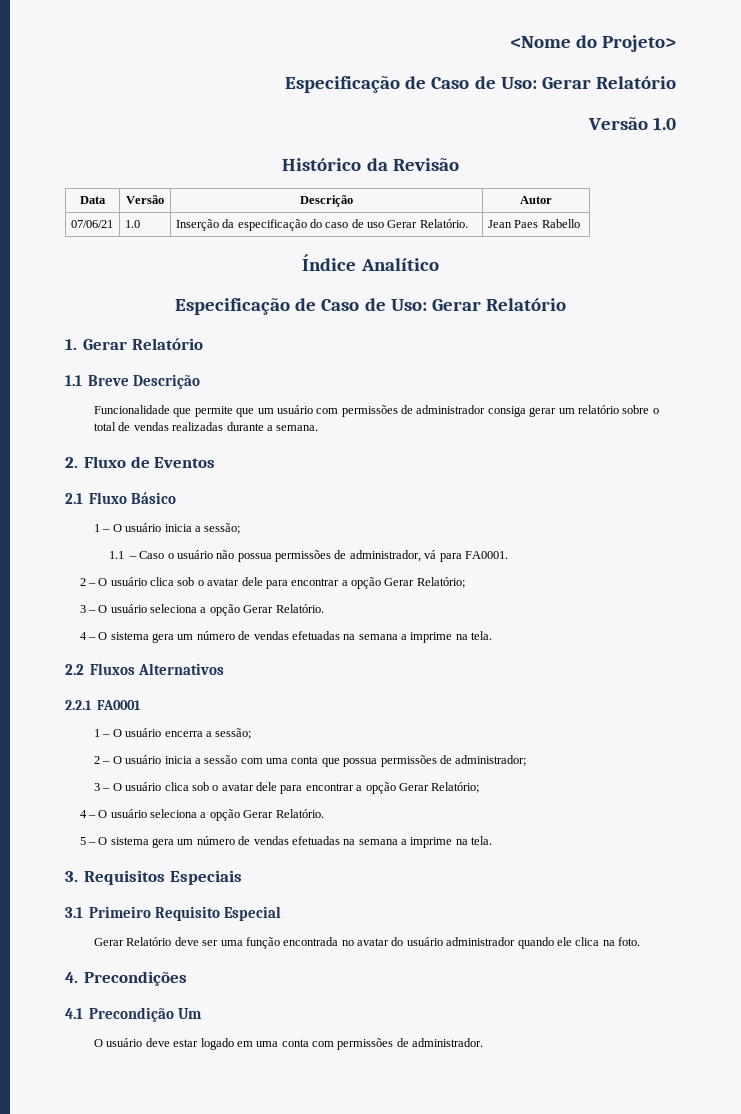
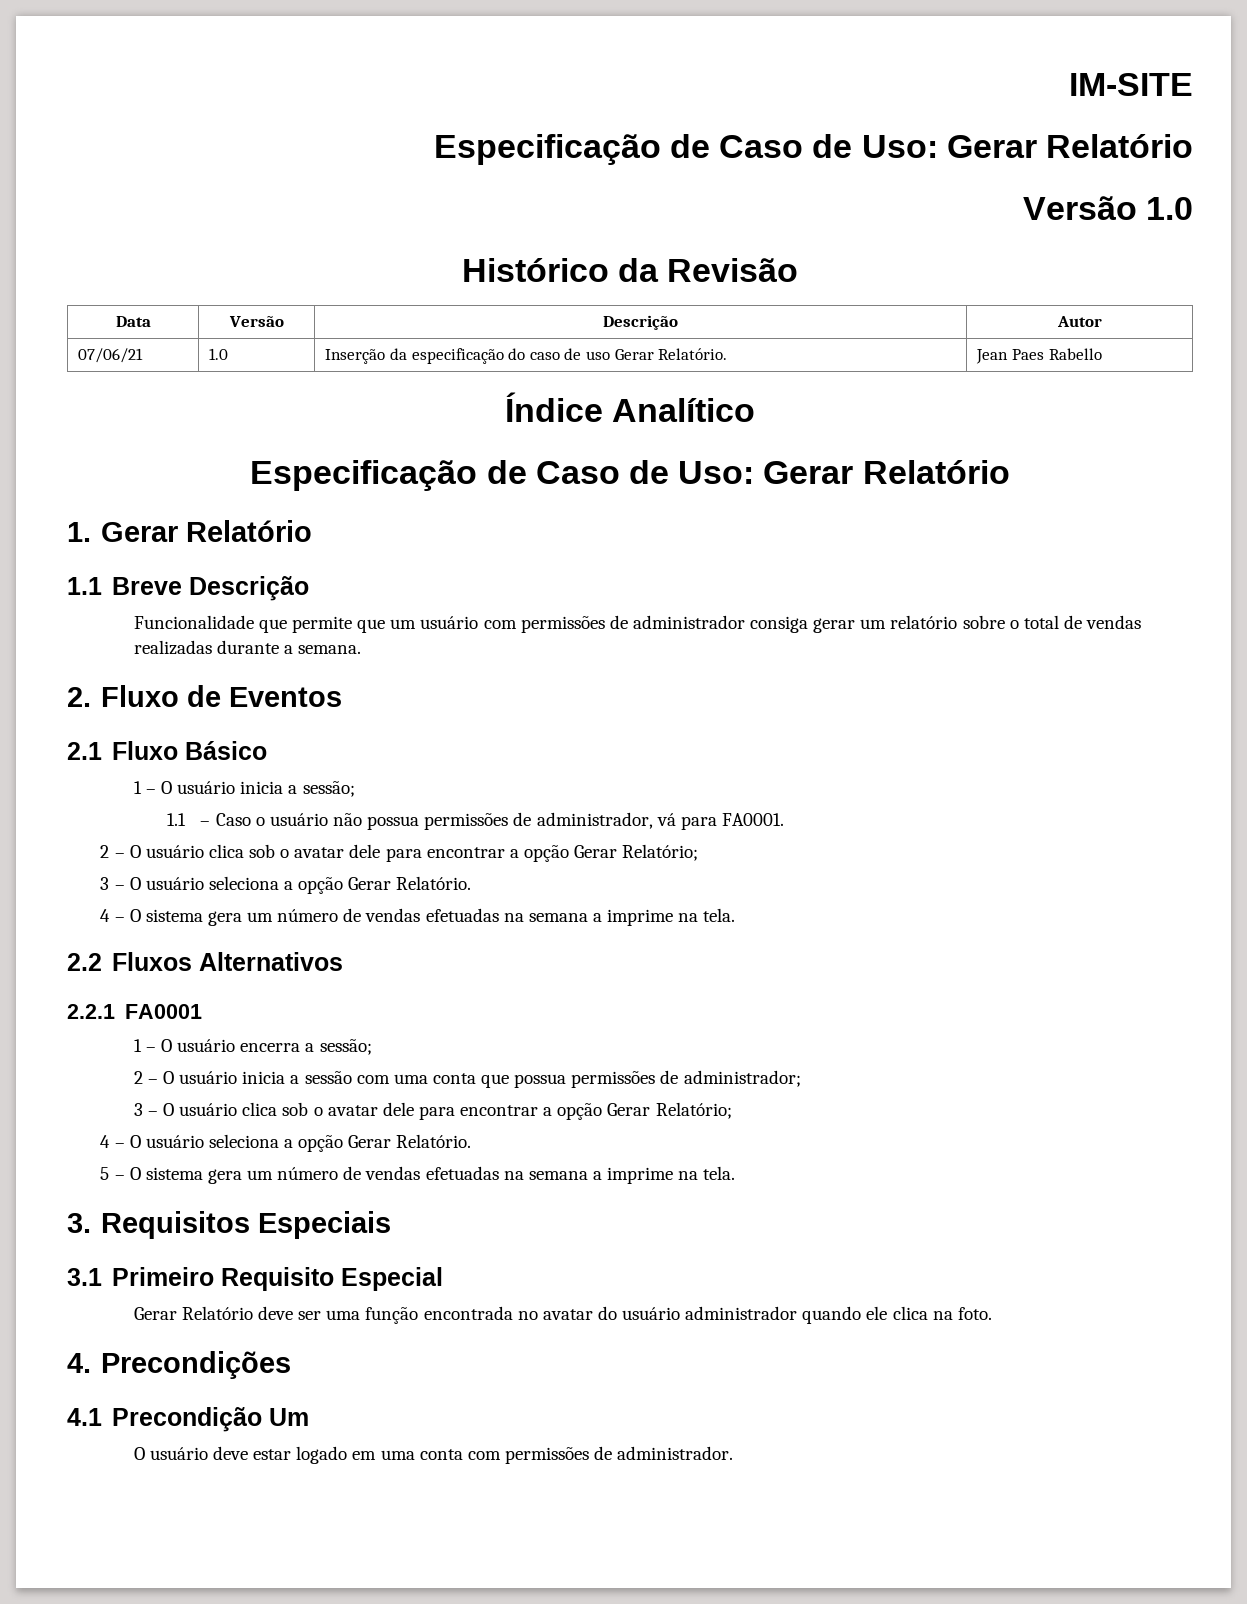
- <Nome do Projeto>
+ IM-SITE

